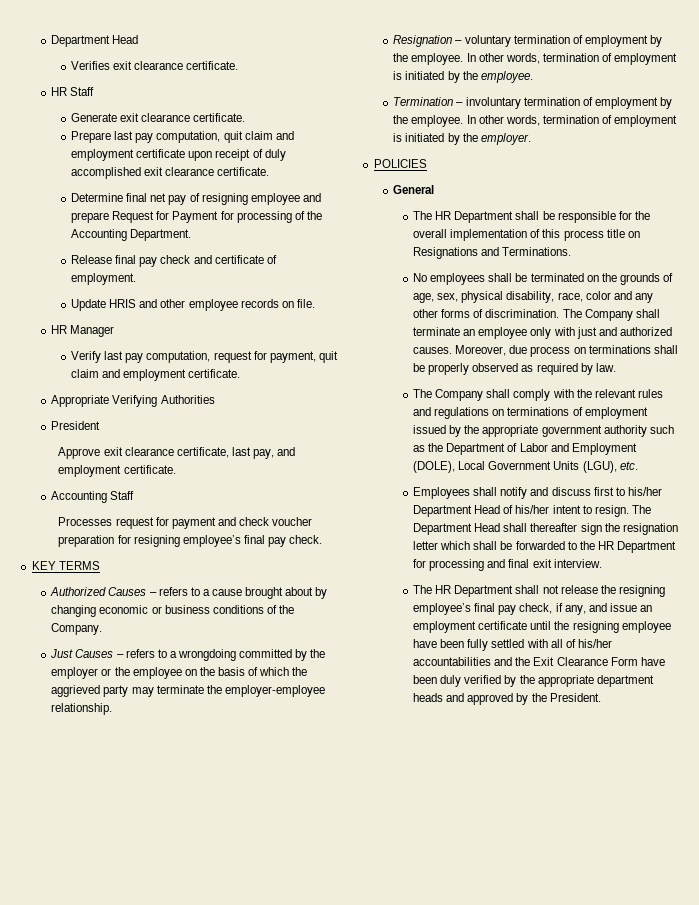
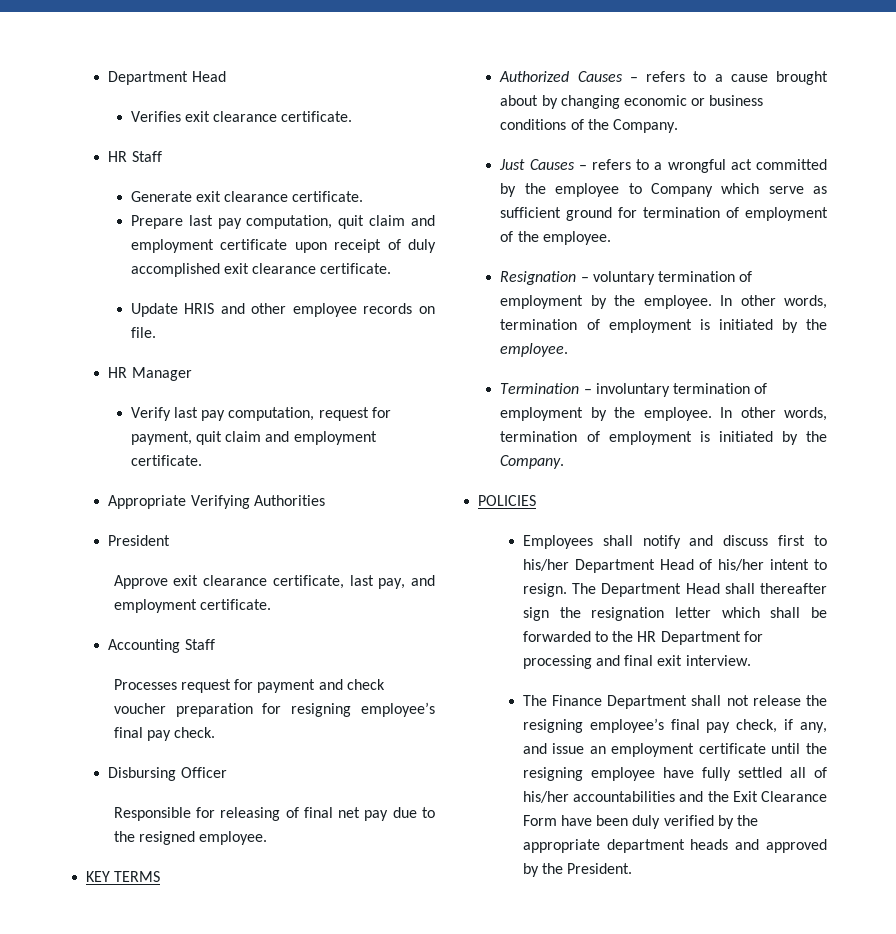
- Determine final net pay of resigning employee and prepare Request for Payment for processing of the Accounting Department.
- Release final pay check and certificate of employment.
+ Disbursing Officer
+ Responsible for releasing of final net pay due to the resigned employee.
- Just Causes – refers to a wrongdoing committed by the employer or the employee on the basis of which the aggrieved party may terminate the employer-employee relationship.
+ Just Causes – refers to a wrongful act committed by the employee to Company which serve as sufficient ground for termination of employment of the employee.
- In other words, termination of employment is initiated by the employer.
+ In other words, termination of employment is initiated by the Company.
- General
- The HR Department shall be responsible for the overall implementation of this process title on Resignations and Terminations.
- No employees shall be terminated on the grounds of age, sex, physical disability, race, color and any other forms of discrimination. The Company shall terminate an employee only with just and authorized causes. Moreover, due process on terminations shall be properly observed as required by law.
- The Company shall comply with the relevant rules and regulations on terminations of employment issued by the appropriate government authority such as the Department of Labor and Employment (DOLE), Local Government Units (LGU), etc.
- The HR Department shall not release the resigning employee’s final pay check, if any, and issue an employment certificate until the resigning employee have been fully settled with all of his/her accountabilities and the Exit Clearance Form have been duly verified by the appropriate department heads and approved by the President.
+ The Finance Department shall not release the resigning employee’s final pay check, if any, and issue an employment certificate until the resigning employee have fully settled all of his/her accountabilities and the Exit Clearance Form have been duly verified by the appropriate department heads and approved by the President.

